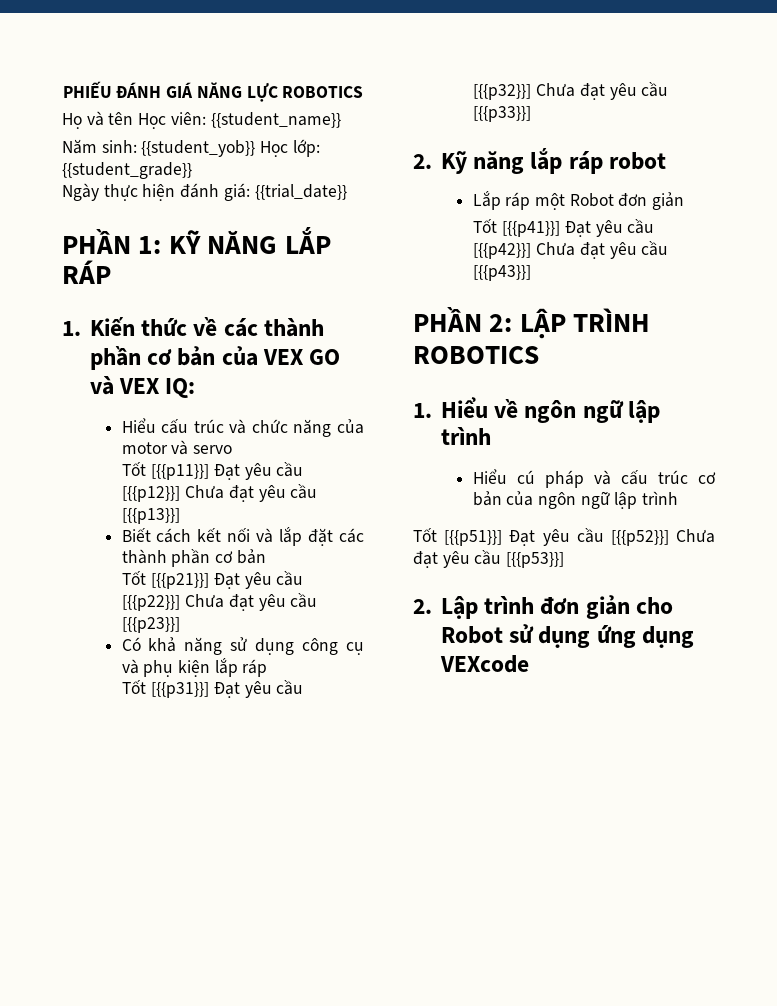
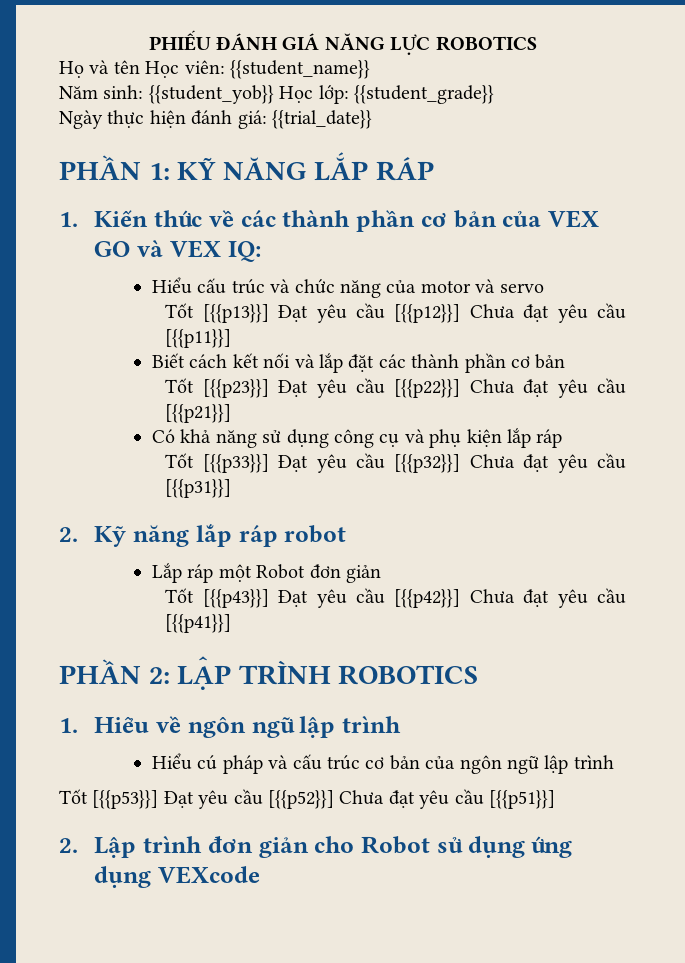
- Tốt [{{p11}}] Đạt yêu cầu [{{p12}}] Chưa đạt yêu cầu [{{p13}}]
+ Tốt [{{p13}}] Đạt yêu cầu [{{p12}}] Chưa đạt yêu cầu [{{p11}}]
- Tốt [{{p21}}] Đạt yêu cầu [{{p22}}] Chưa đạt yêu cầu [{{p23}}]
+ Tốt [{{p23}}] Đạt yêu cầu [{{p22}}] Chưa đạt yêu cầu [{{p21}}]
- Tốt [{{p31}}] Đạt yêu cầu [{{p32}}] Chưa đạt yêu cầu [{{p33}}]
+ Tốt [{{p33}}] Đạt yêu cầu [{{p32}}] Chưa đạt yêu cầu [{{p31}}]
- Tốt [{{p41}}] Đạt yêu cầu [{{p42}}] Chưa đạt yêu cầu [{{p43}}]
+ Tốt [{{p43}}] Đạt yêu cầu [{{p42}}] Chưa đạt yêu cầu [{{p41}}]
- Tốt [{{p51}}] Đạt yêu cầu [{{p52}}] Chưa đạt yêu cầu [{{p53}}]
+ Tốt [{{p53}}] Đạt yêu cầu [{{p52}}] Chưa đạt yêu cầu [{{p51}}]

